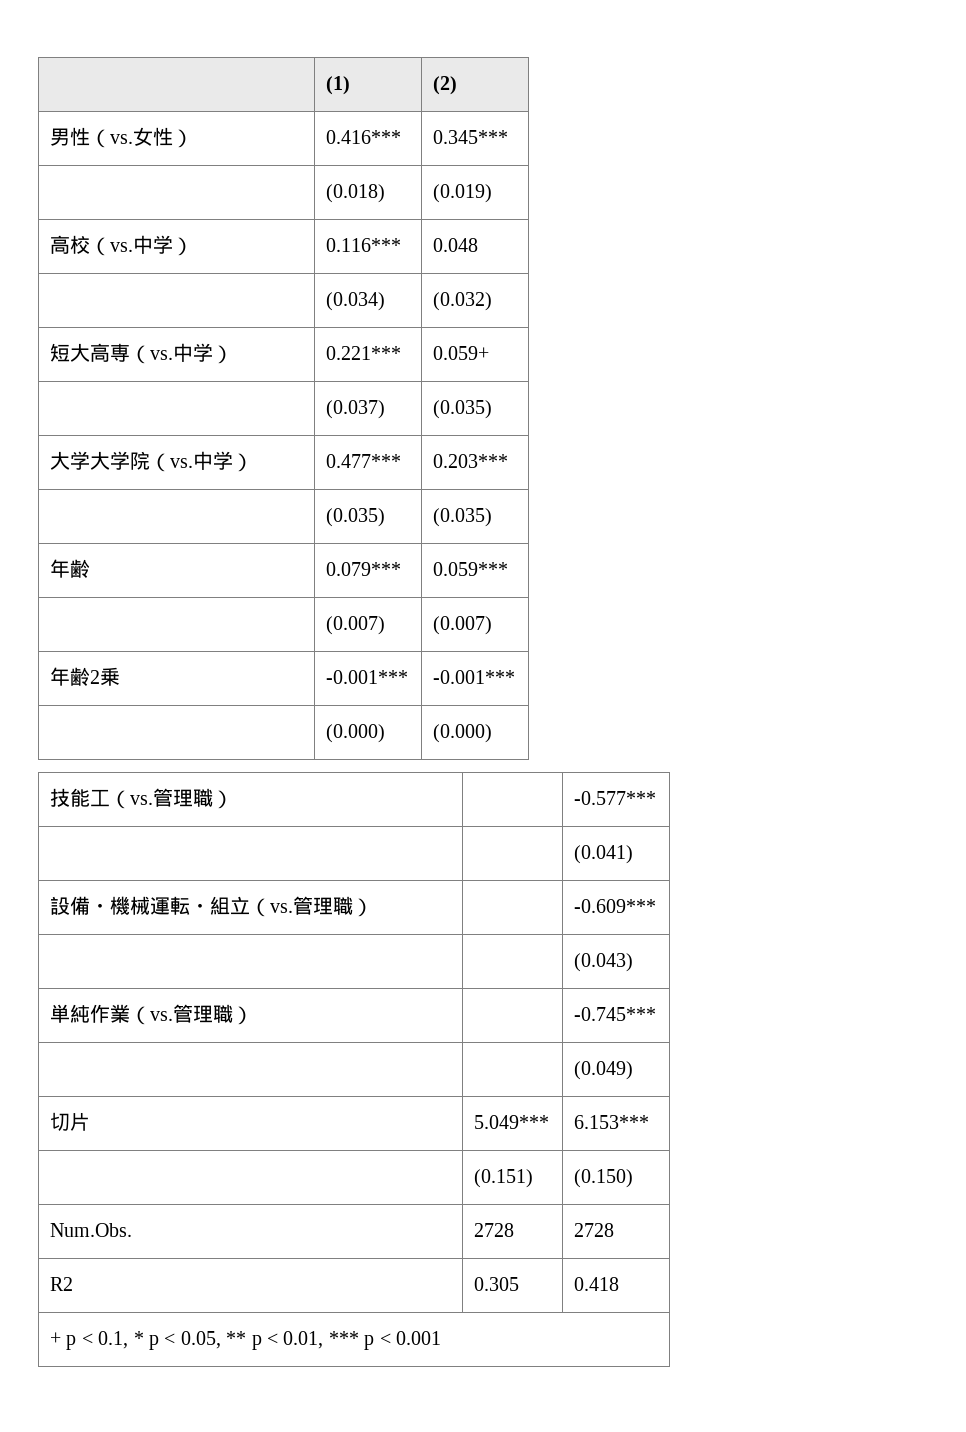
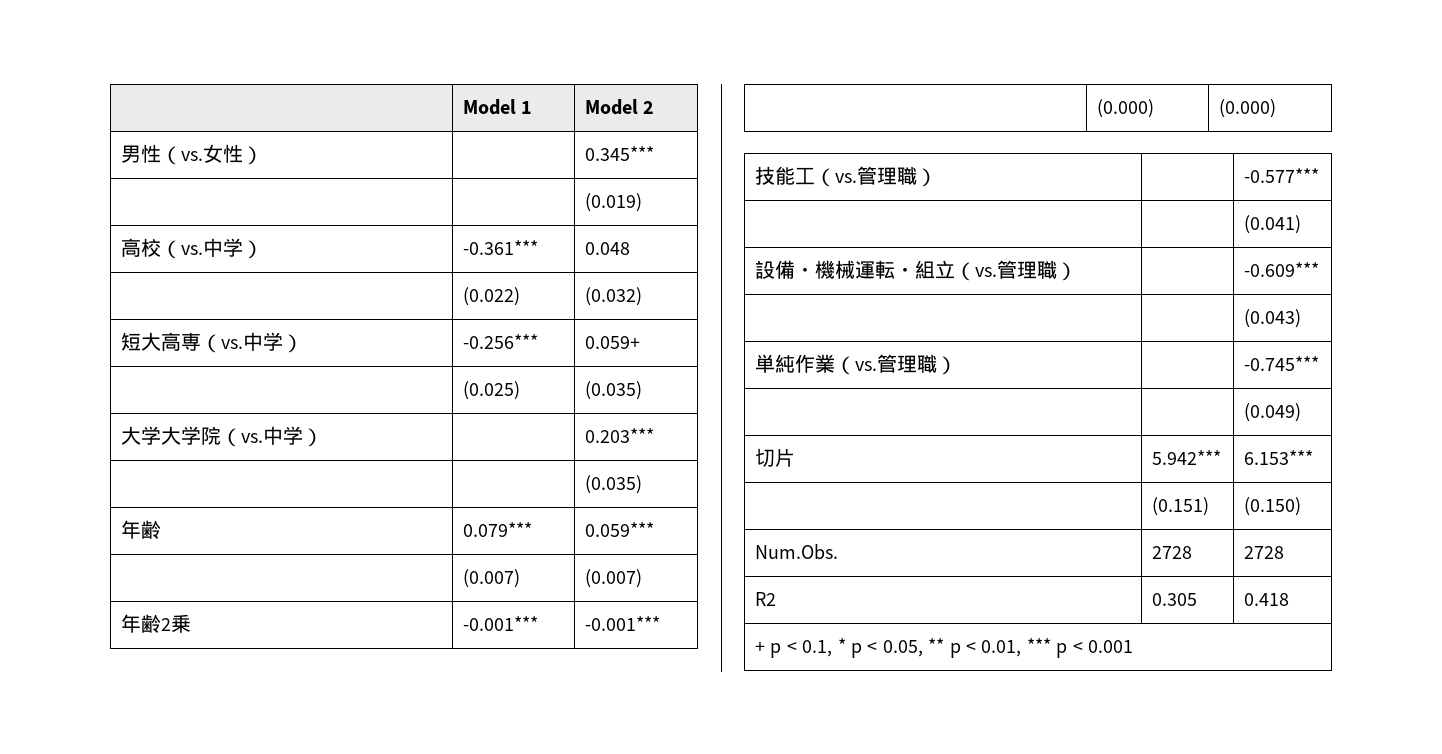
- | (1) | (2)
+ | Model 1 | Model 2
- 男性（vs.女性） | 0.416*** | 0.345***
+ 男性（vs.女性） | | 0.345***
- | (0.018) | (0.019)
+ | | (0.019)
- 高校（vs.中学） | 0.116*** | 0.048
+ 高校（vs.中学） | -0.361*** | 0.048
- | (0.034) | (0.032)
+ | (0.022) | (0.032)
- 短大高専（vs.中学） | 0.221*** | 0.059+
+ 短大高専（vs.中学） | -0.256*** | 0.059+
- | (0.037) | (0.035)
+ | (0.025) | (0.035)
- 大学大学院（vs.中学） | 0.477*** | 0.203***
+ 大学大学院（vs.中学） | | 0.203***
- | (0.035) | (0.035)
+ | | (0.035)
- 切片 | 5.049*** | 6.153***
+ 切片 | 5.942*** | 6.153***

